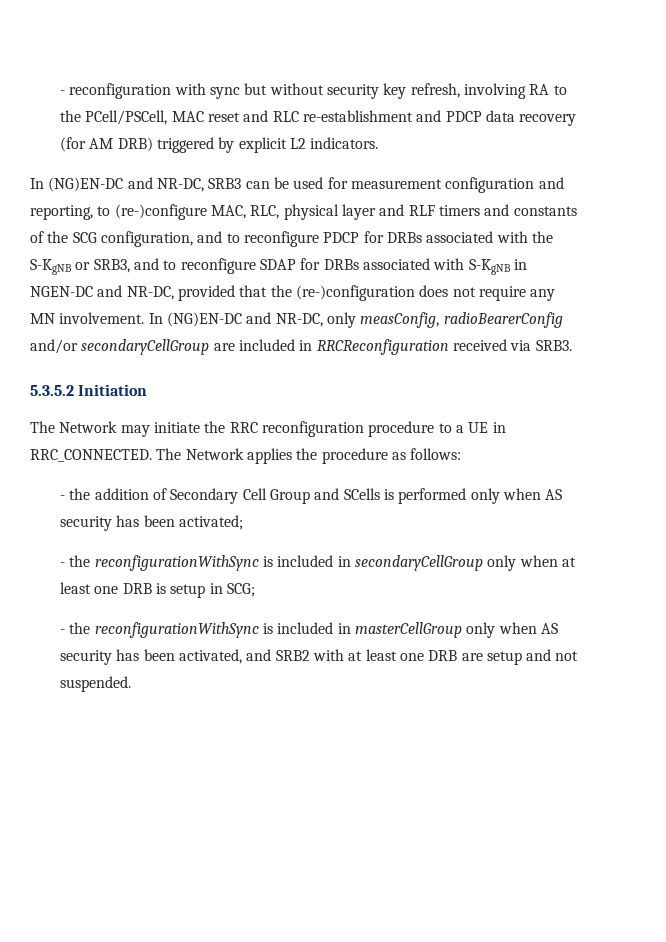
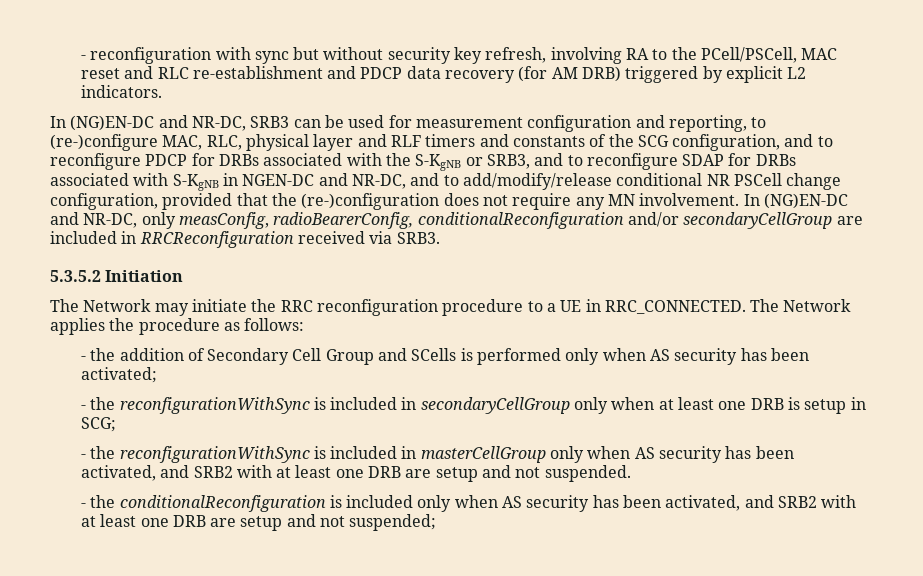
- In (NG)EN-DC and NR-DC, SRB3 can be used for measurement configuration and reporting, to (re-)configure MAC, RLC, physical layer and RLF timers and constants of the SCG configuration, and to reconfigure PDCP for DRBs associated with the S-KgNB or SRB3, and to reconfigure SDAP for DRBs associated with S-KgNB in NGEN-DC and NR-DC, provided that the (re-)configuration does not require any MN involvement.
+ In (NG)EN-DC and NR-DC, SRB3 can be used for measurement configuration and reporting, to (re-)configure MAC, RLC, physical layer and RLF timers and constants of the SCG configuration, and to reconfigure PDCP for DRBs associated with the S-KgNB or SRB3, and to reconfigure SDAP for DRBs associated with S-KgNB in NGEN-DC and NR-DC, and to add/modify/release conditional NR PSCell change configuration, provided that the (re-)configuration does not require any MN involvement.
- In (NG)EN-DC and NR-DC, only measConfig, radioBearerConfig and/or secondaryCellGroup are included in RRCReconfiguration received via SRB3.
+ In (NG)EN-DC and NR-DC, only measConfig, radioBearerConfig, conditionalReconfiguration and/or secondaryCellGroup are included in RRCReconfiguration received via SRB3.
+ - the conditionalReconfiguration is included only when AS security has been activated, and SRB2 with at least one DRB are setup and not suspended;

